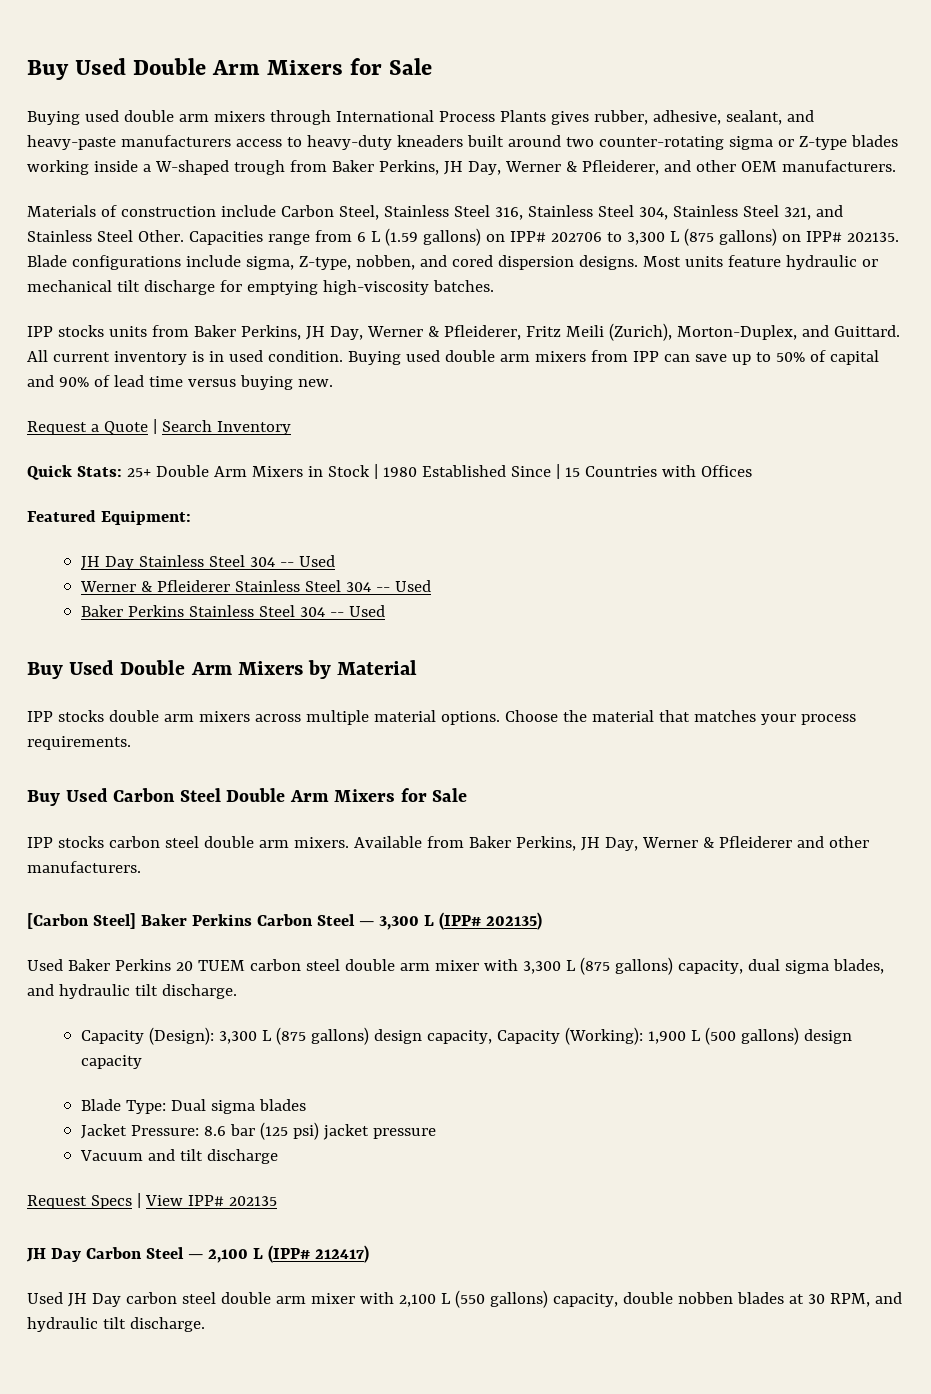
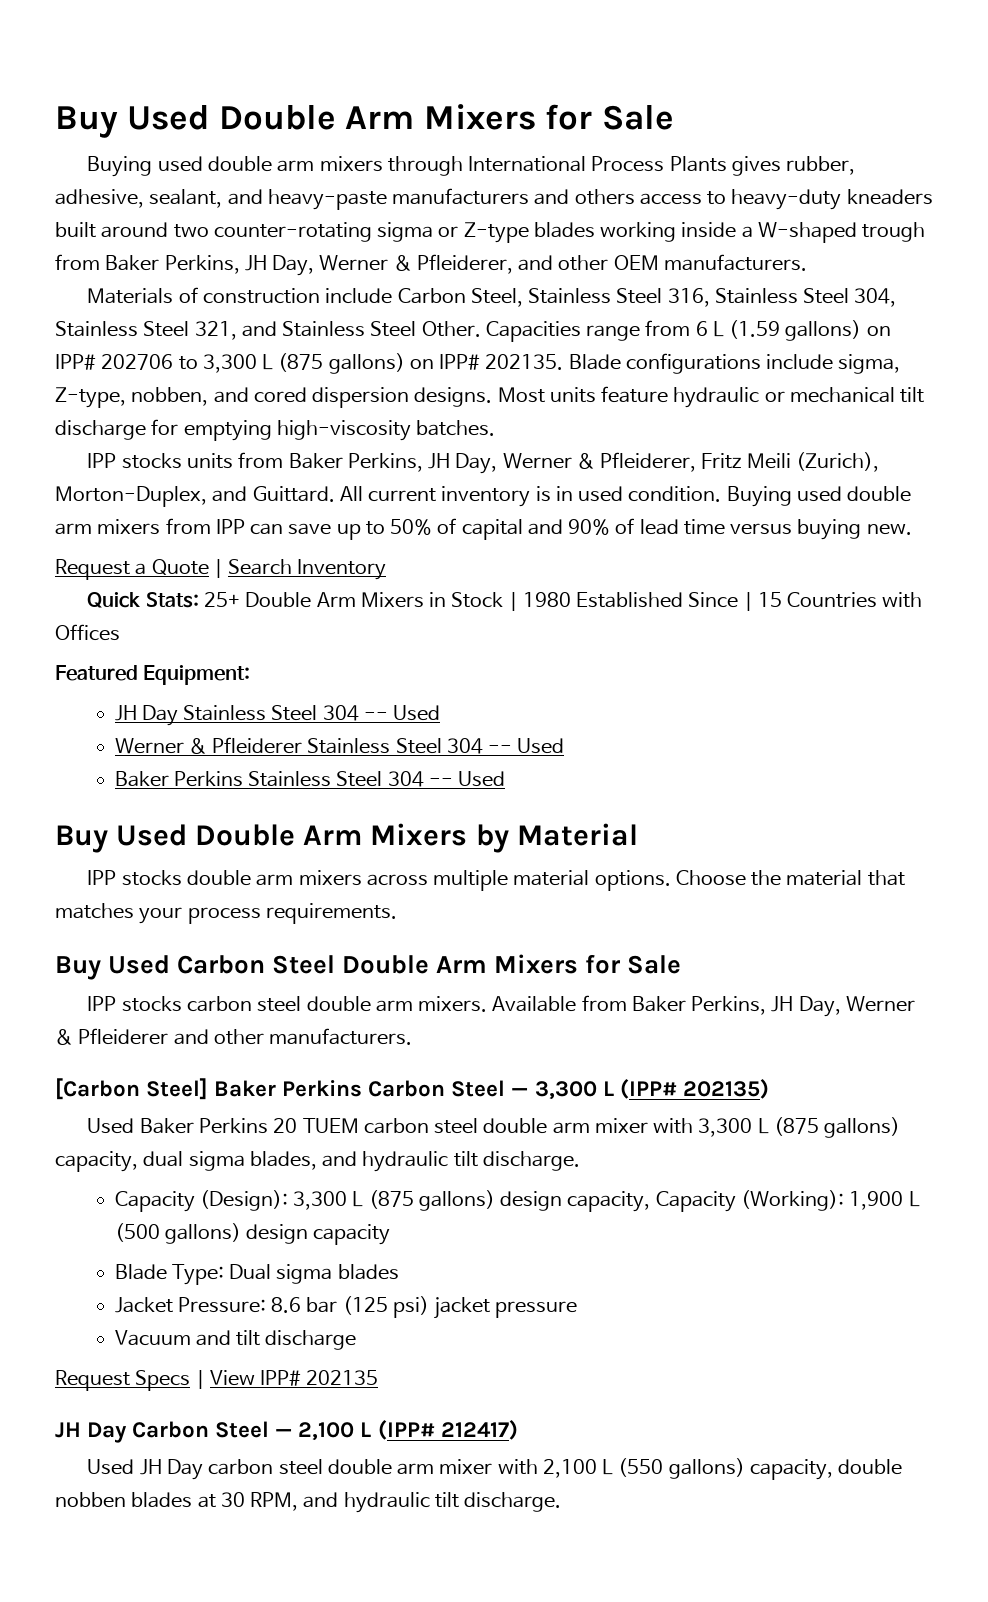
- Buying used double arm mixers through International Process Plants gives rubber, adhesive, sealant, and heavy-paste manufacturers access to heavy-duty kneaders built around two counter-rotating sigma or Z-type blades working inside a W-shaped trough from Baker Perkins, JH Day, Werner & Pfleiderer, and other OEM manufacturers.
+ Buying used double arm mixers through International Process Plants gives rubber, adhesive, sealant, and heavy-paste manufacturers and others access to heavy-duty kneaders built around two counter-rotating sigma or Z-type blades working inside a W-shaped trough from Baker Perkins, JH Day, Werner & Pfleiderer, and other OEM manufacturers.

